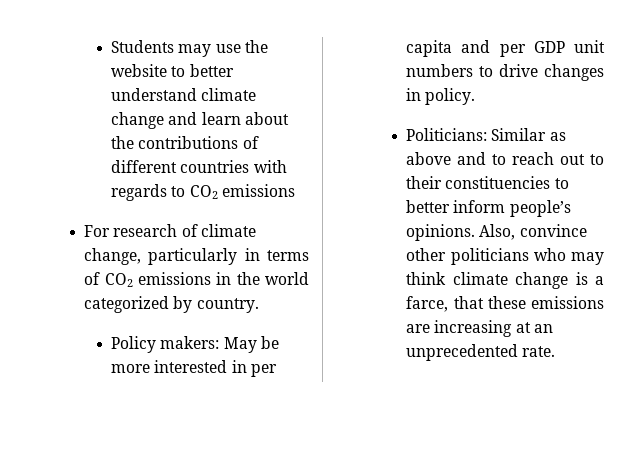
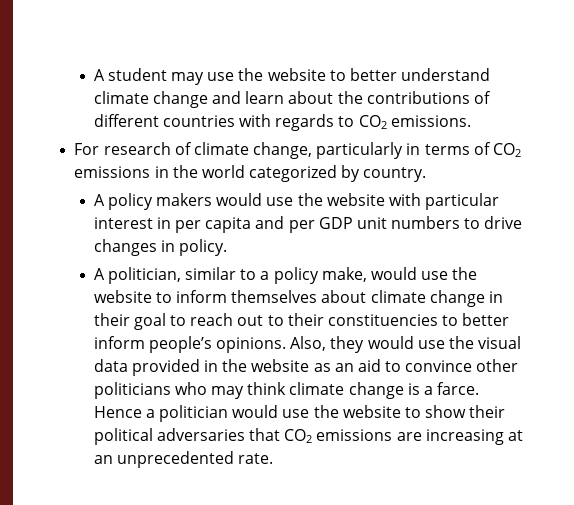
- Students may use the website to better understand climate change and learn about the contributions of different countries with regards to CO2 emissions
+ A student may use the website to better understand climate change and learn about the contributions of different countries with regards to CO2 emissions.
- Policy makers: May be more interested in per capita and per GDP unit numbers to drive changes in policy.
+ A policy makers would use the website with particular interest in per capita and per GDP unit numbers to drive changes in policy.
- Politicians: Similar as above and to reach out to their constituencies to better inform people’s opinions.
+ A politician, similar to a policy make, would use the website to inform themselves about climate change in their goal to reach out to their constituencies to better inform people’s opinions.
- Also, convince other politicians who may think climate change is a farce, that these emissions are increasing at an unprecedented rate.
+ Also, they would use the visual data provided in the website as an aid to convince other politicians who may think climate change is a farce. Hence a politician would use the website to show their political adversaries that CO2 emissions are increasing at an unprecedented rate.

